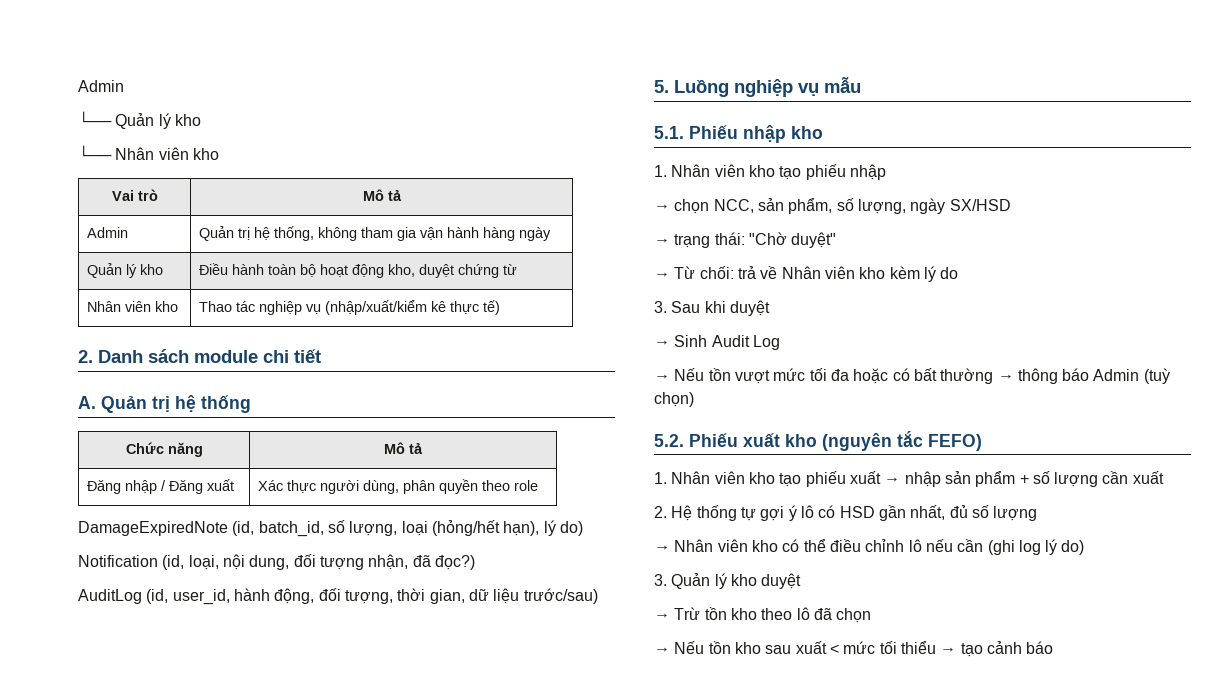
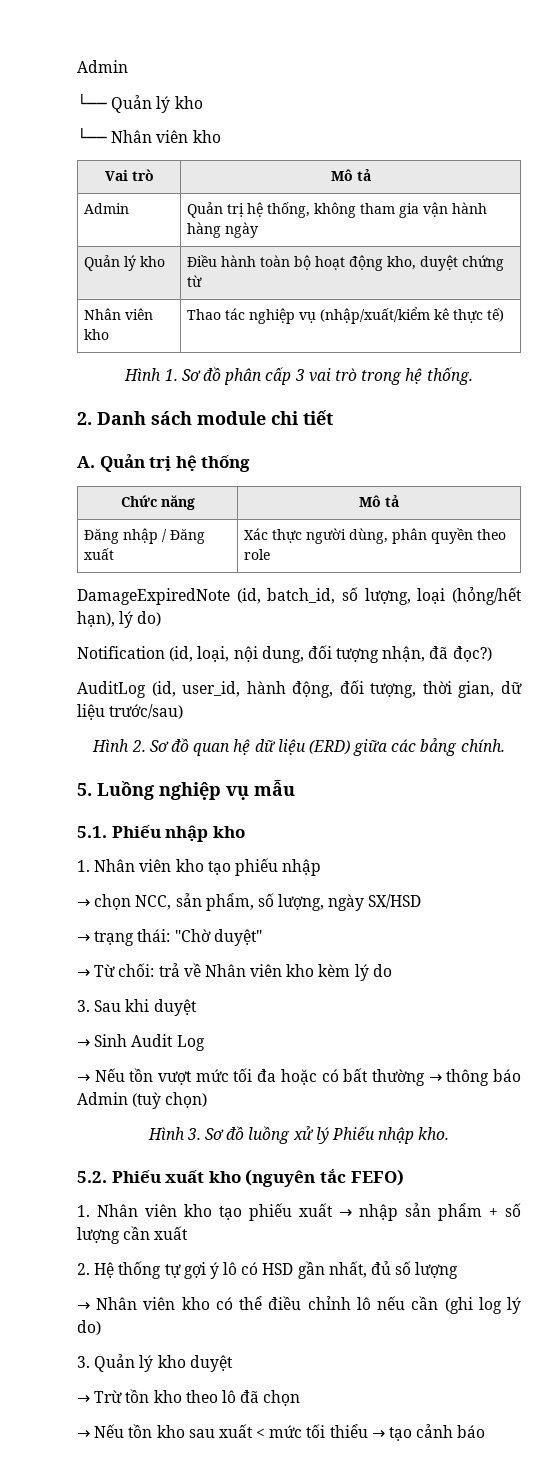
+ Hình 1. Sơ đồ phân cấp 3 vai trò trong hệ thống.
+ Hình 2. Sơ đồ quan hệ dữ liệu (ERD) giữa các bảng chính.
+ Hình 3. Sơ đồ luồng xử lý Phiếu nhập kho.

